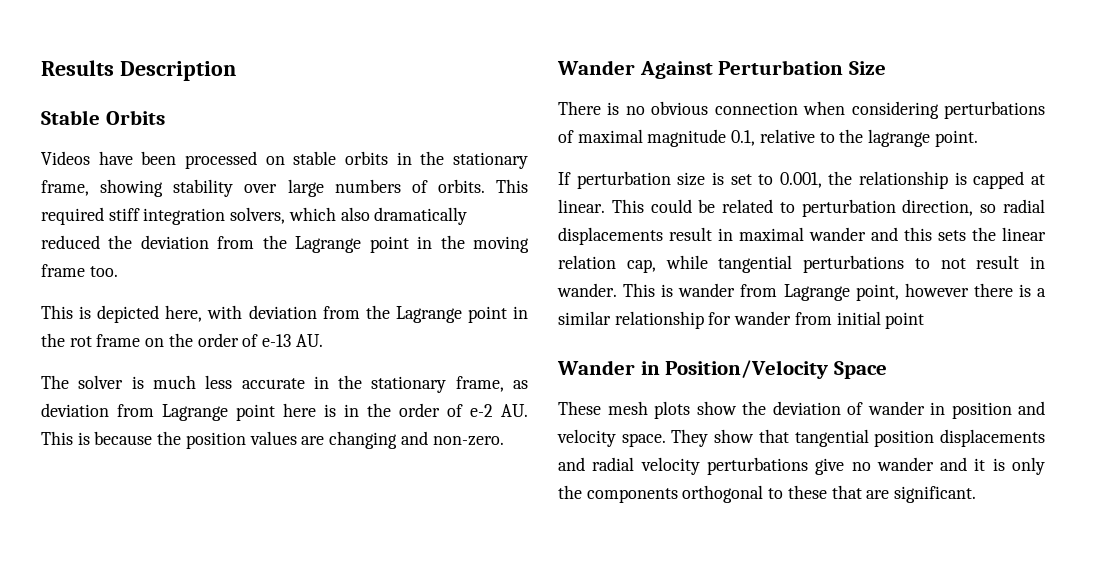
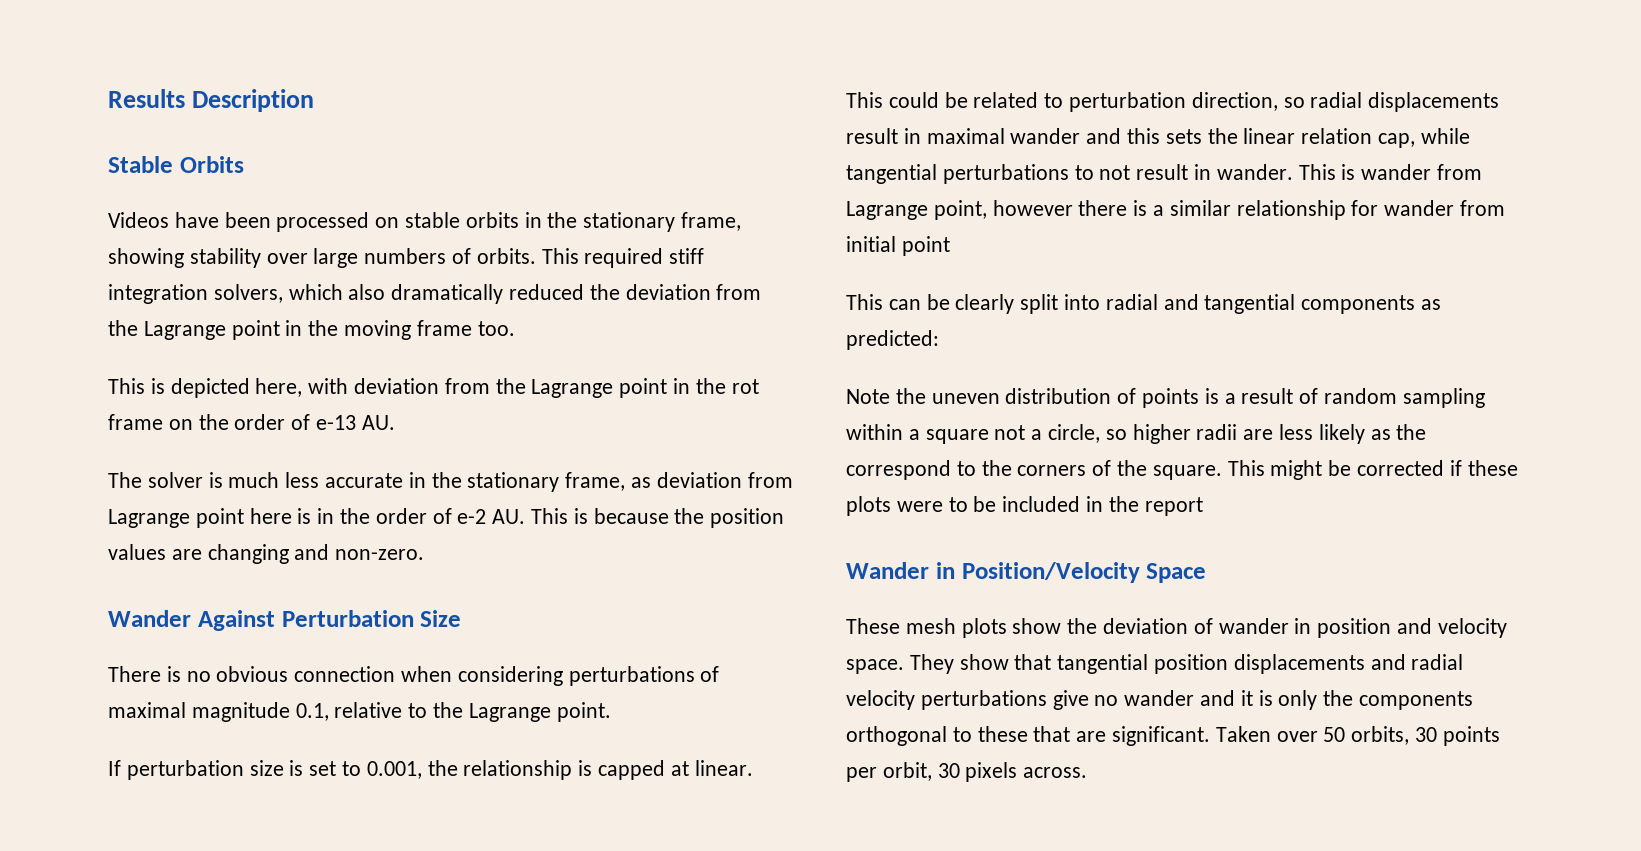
- There is no obvious connection when considering perturbations of maximal magnitude 0.1, relative to the lagrange point.
+ There is no obvious connection when considering perturbations of maximal magnitude 0.1, relative to the Lagrange point.
+ This can be clearly split into radial and tangential components as predicted:
+ Note the uneven distribution of points is a result of random sampling within a square not a circle, so higher radii are less likely as the correspond to the corners of the square. This might be corrected if these plots were to be included in the report
+ Taken over 50 orbits, 30 points per orbit, 30 pixels across.

